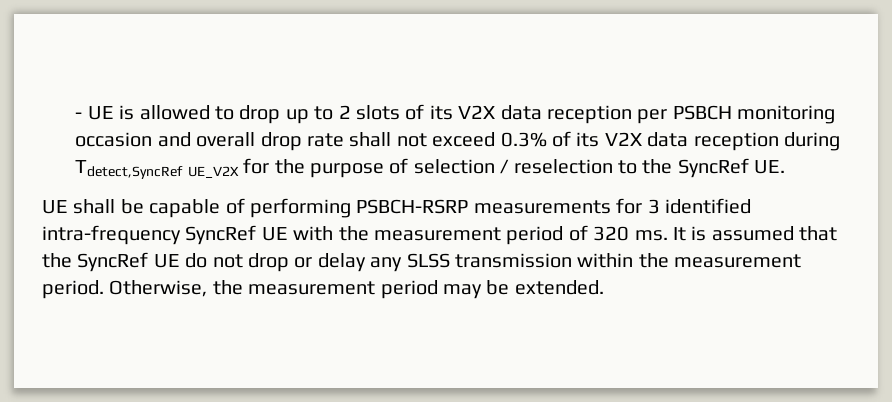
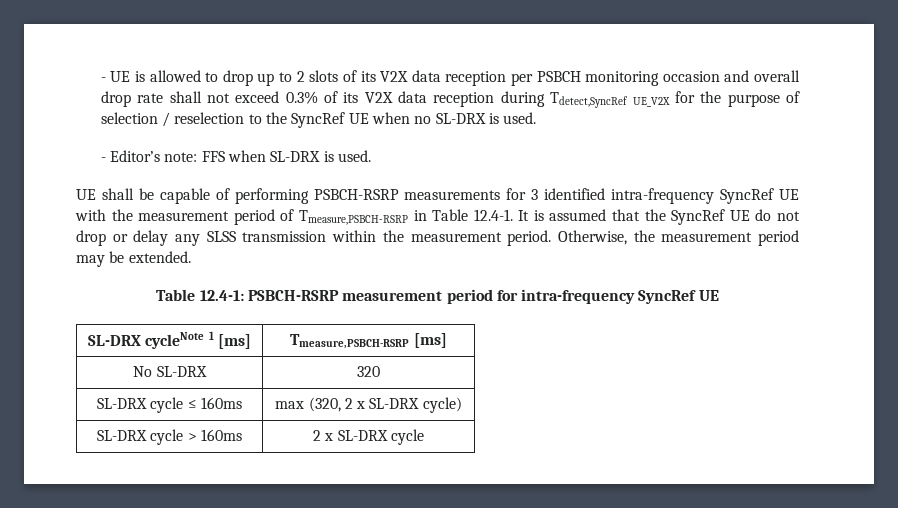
- - UE is allowed to drop up to 2 slots of its V2X data reception per PSBCH monitoring occasion and overall drop rate shall not exceed 0.3% of its V2X data reception during Tdetect,SyncRef UE_V2X for the purpose of selection / reselection to the SyncRef UE.
+ - UE is allowed to drop up to 2 slots of its V2X data reception per PSBCH monitoring occasion and overall drop rate shall not exceed 0.3% of its V2X data reception during Tdetect,SyncRef UE_V2X for the purpose of selection / reselection to the SyncRef UE when no SL-DRX is used.
+ - Editor’s note: FFS when SL-DRX is used.
- UE shall be capable of performing PSBCH-RSRP measurements for 3 identified intra-frequency SyncRef UE with the measurement period of 320 ms. It is assumed that the SyncRef UE do not drop or delay any SLSS transmission within the measurement period.
+ UE shall be capable of performing PSBCH-RSRP measurements for 3 identified intra-frequency SyncRef UE with the measurement period of Tmeasure,PSBCH-RSRP in Table 12.4-1. It is assumed that the SyncRef UE do not drop or delay any SLSS transmission within the measurement period.
+ Table 12.4-1: PSBCH-RSRP measurement period for intra-frequency SyncRef UE
+ SL-DRX cycleNote 1 [ms] | Tmeasure,PSBCH-RSRP [ms]
+ No SL-DRX | 320
+ SL-DRX cycle ≤ 160ms | max (320, 2 x SL-DRX cycle)
+ SL-DRX cycle > 160ms | 2 x SL-DRX cycle

